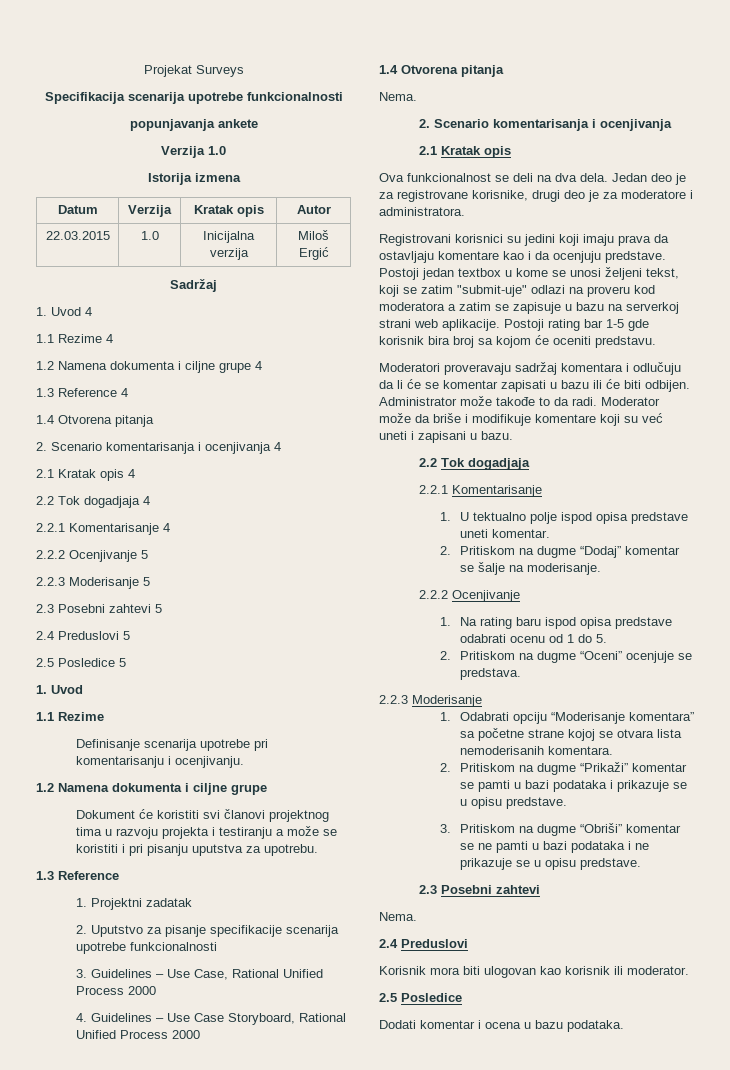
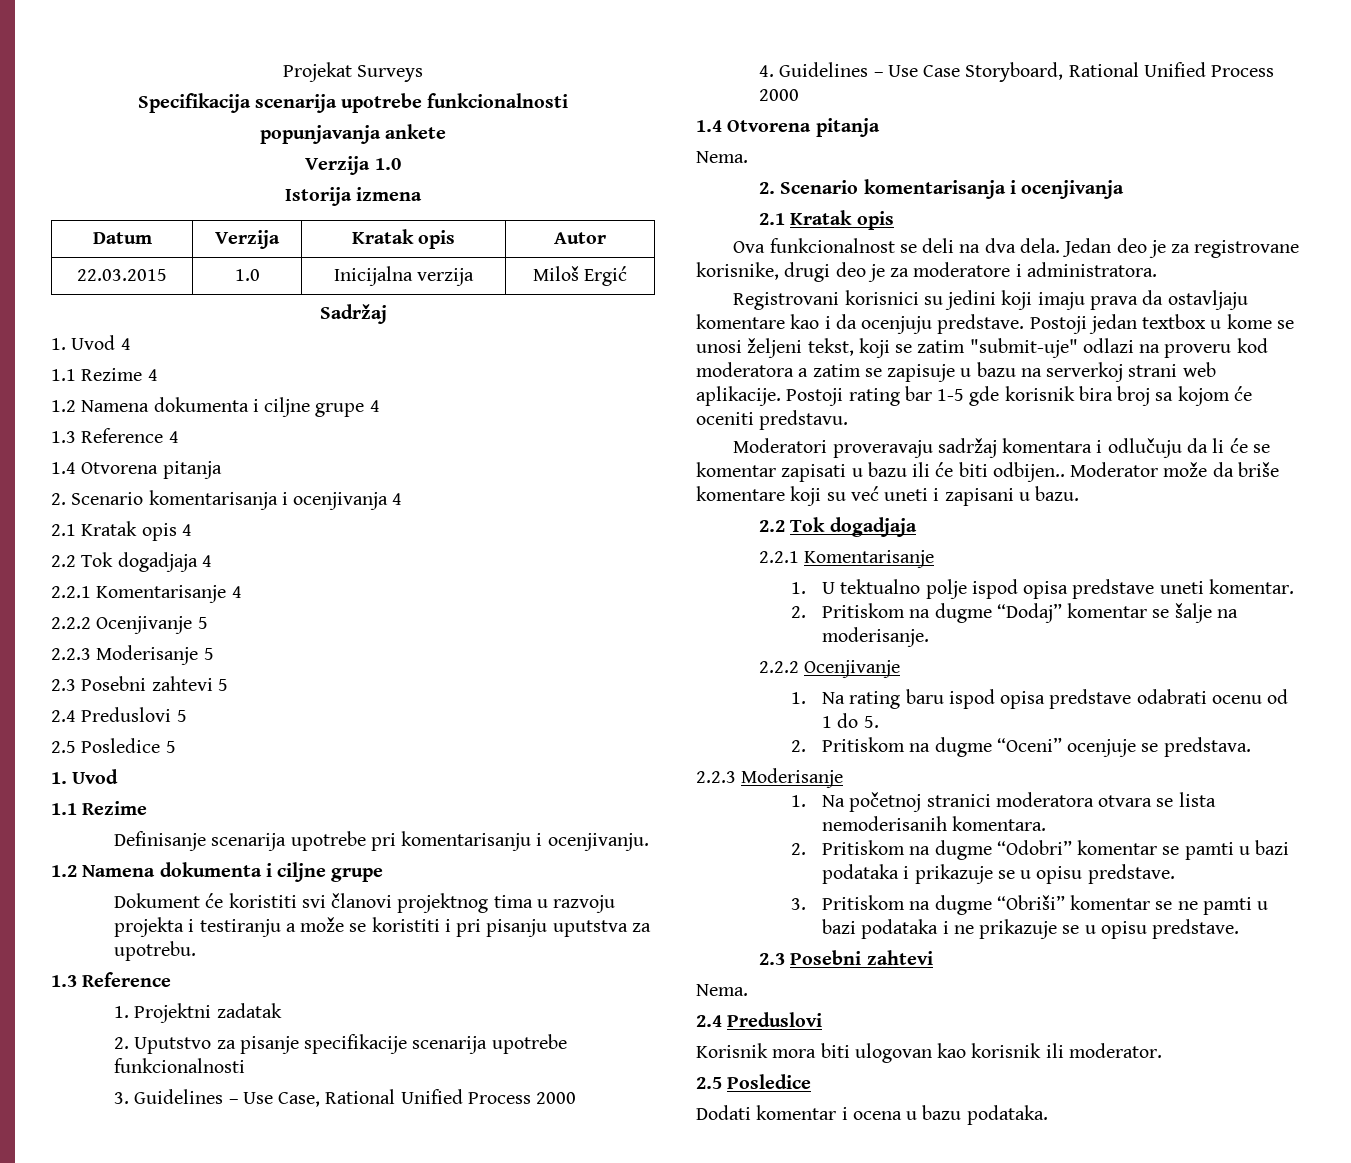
- Moderatori proveravaju sadržaj komentara i odlučuju da li će se komentar zapisati u bazu ili će biti odbijen. Administrator može takođe to da radi.
+ Moderatori proveravaju sadržaj komentara i odlučuju da li će se komentar zapisati u bazu ili će biti odbijen..
- Moderator može da briše i modifikuje komentare koji su već uneti i zapisani u bazu.
+ Moderator može da briše komentare koji su već uneti i zapisani u bazu.
- 1. Odabrati opciju “Moderisanje komentara” sa početne strane kojoj se otvara lista nemoderisanih komentara.
+ 1. Na početnoj stranici moderatora otvara se lista nemoderisanih komentara.
- 2. Pritiskom na dugme “Prikaži” komentar se pamti u bazi podataka i prikazuje se u opisu predstave.
+ 2. Pritiskom na dugme “Odobri” komentar se pamti u bazi podataka i prikazuje se u opisu predstave.

